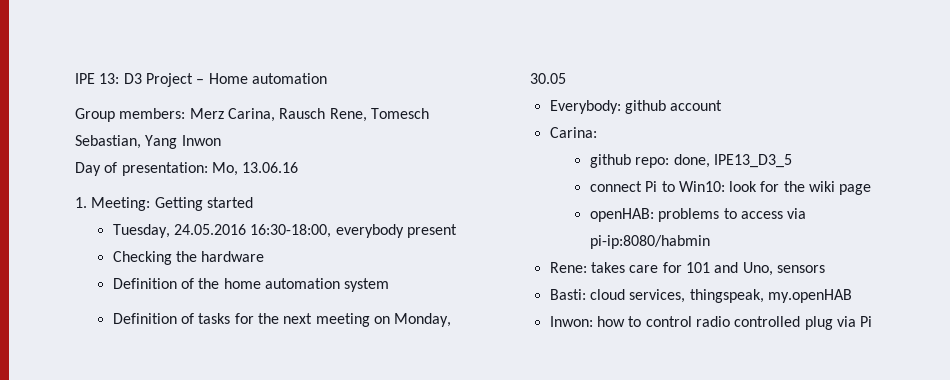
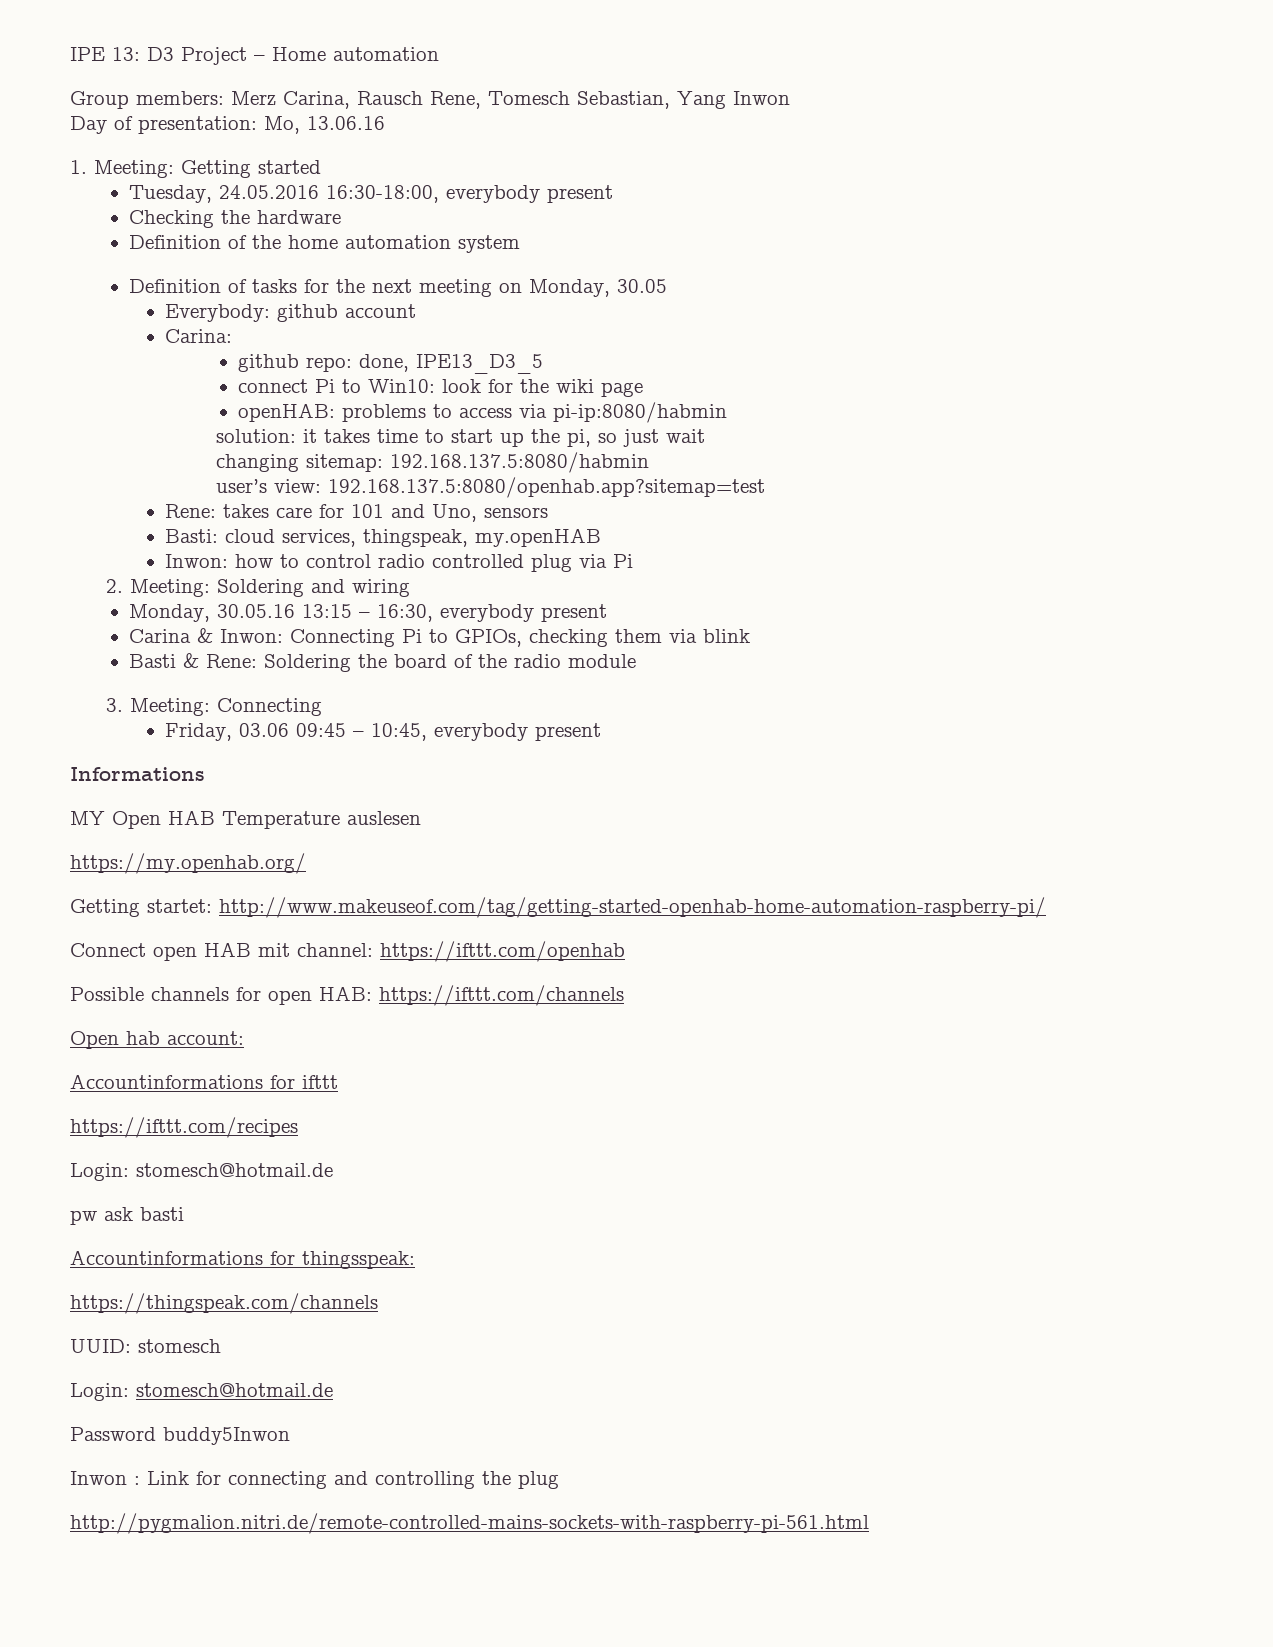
+ solution: it takes time to start up the pi, so just wait
+ changing sitemap: 192.168.137.5:8080/habmin
+ user’s view: 192.168.137.5:8080/openhab.app?sitemap=test
+ 2. Meeting: Soldering and wiring
+ Monday, 30.05.16 13:15 – 16:30, everybody present
+ Carina & Inwon: Connecting Pi to GPIOs, checking them via blink
+ Basti & Rene: Soldering the board of the radio module
+ 3. Meeting: Connecting
+ Friday, 03.06 09:45 – 10:45, everybody present
+ Informations
+ MY Open HAB Temperature auslesen
+ https://my.openhab.org/
+ Getting startet: http://www.makeuseof.com/tag/getting-started-openhab-home-automation-raspberry-pi/
+ Connect open HAB mit channel: https://ifttt.com/openhab
+ Possible channels for open HAB: https://ifttt.com/channels
+ Open hab account:
+ Accountinformations for ifttt
+ https://ifttt.com/recipes
+ Login: stomesch@hotmail.de
+ pw ask basti
+ Accountinformations for thingsspeak:
+ https://thingspeak.com/channels
+ UUID: stomesch
+ Login: stomesch@hotmail.de
+ Password buddy5Inwon
+ Inwon : Link for connecting and controlling the plug
+ http://pygmalion.nitri.de/remote-controlled-mains-sockets-with-raspberry-pi-561.html

